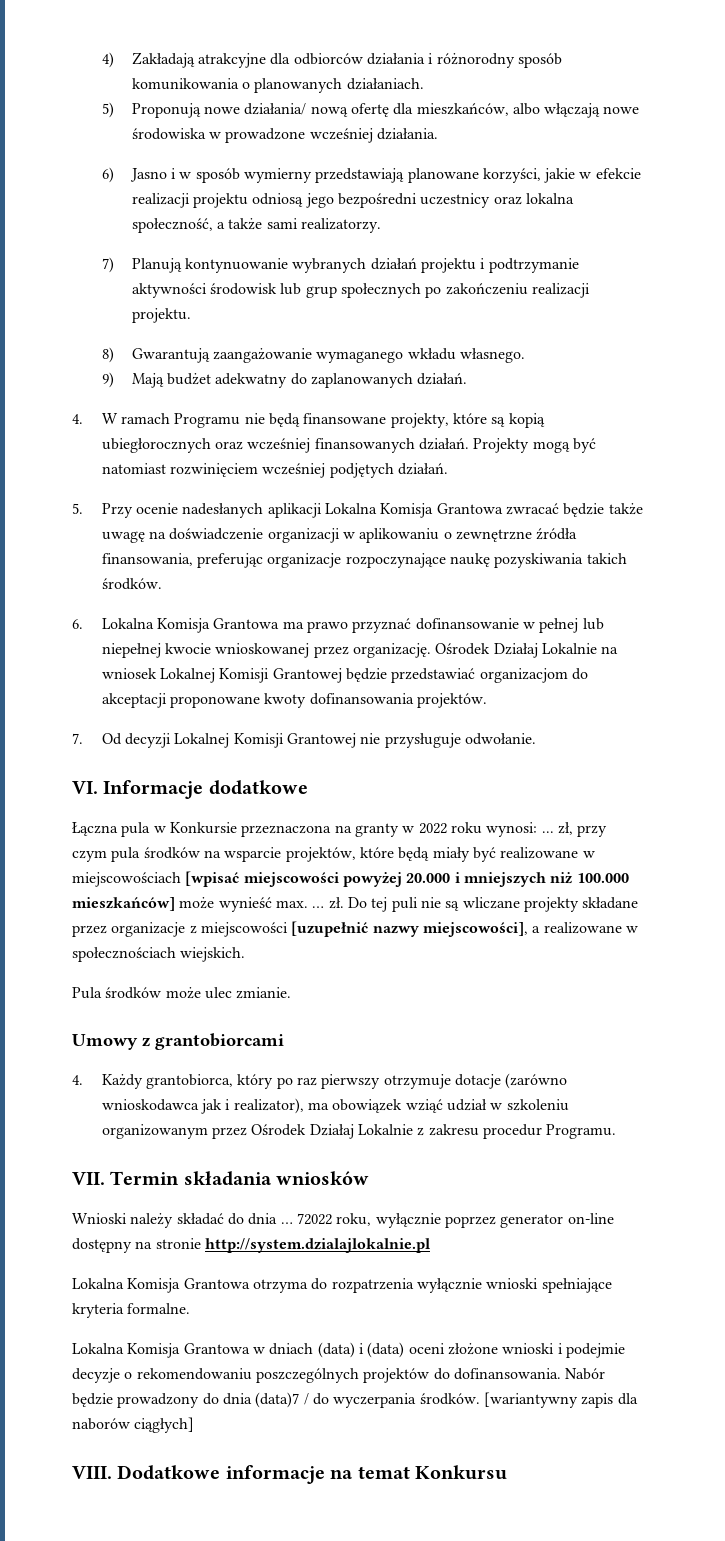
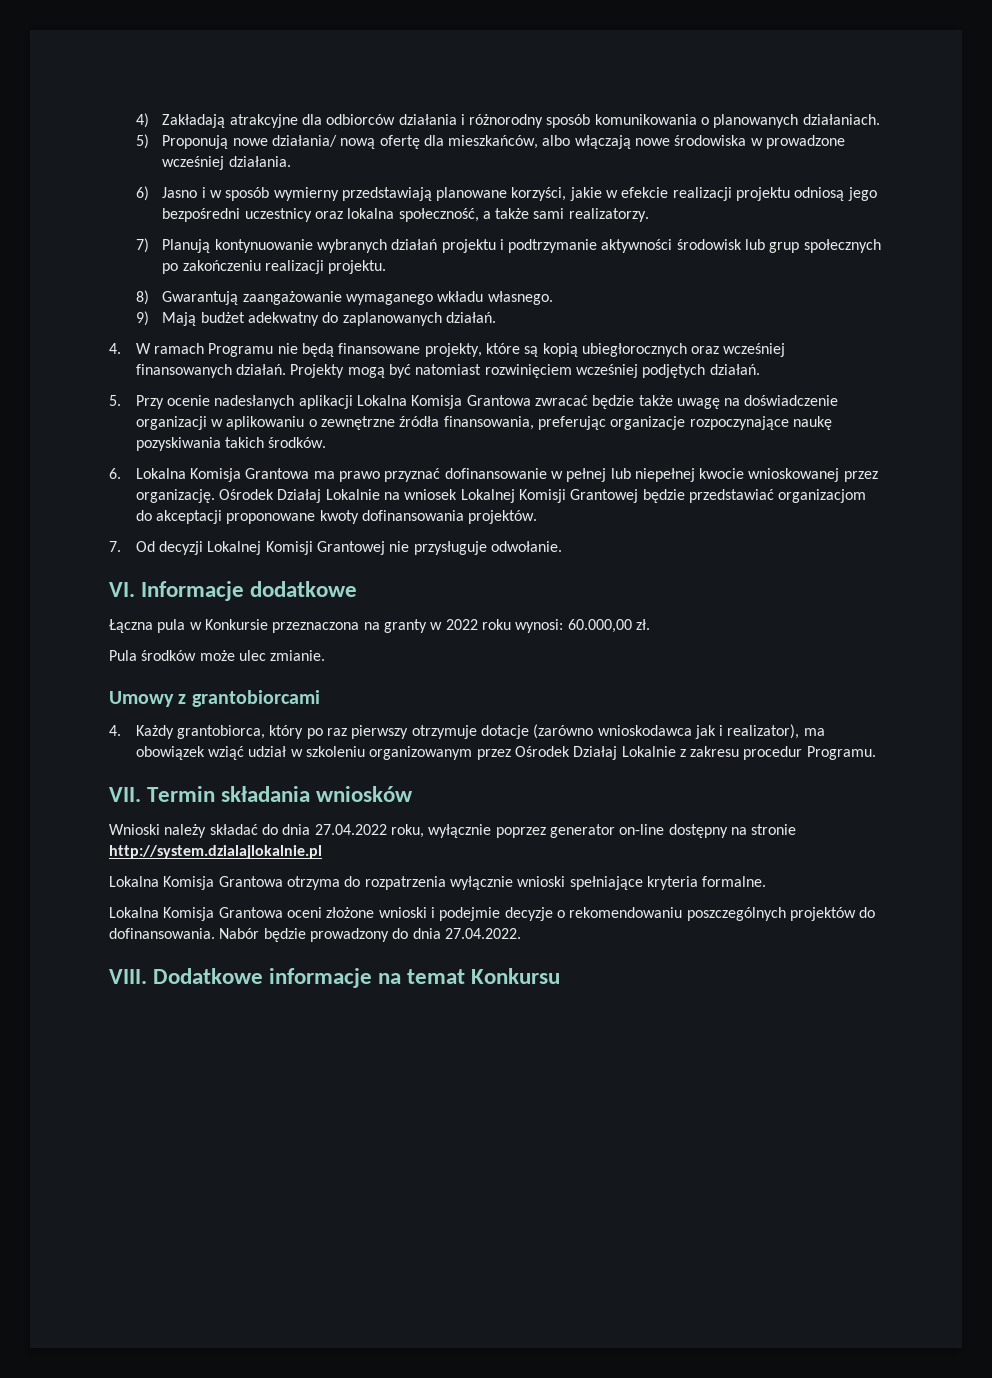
- Łączna pula w Konkursie przeznaczona na granty w 2022 roku wynosi: ... zł, przy czym pula środków na wsparcie projektów, które będą miały być realizowane w miejscowościach [wpisać miejscowości powyżej 20.000 i mniejszych niż 100.000 mieszkańców] może wynieść max. … zł. Do tej puli nie są wliczane projekty składane przez organizacje z miejscowości [uzupełnić nazwy miejscowości], a realizowane w społecznościach wiejskich.
+ Łączna pula w Konkursie przeznaczona na granty w 2022 roku wynosi: 60.000,00 zł.
- Wnioski należy składać do dnia … 72022 roku, wyłącznie poprzez generator on-line dostępny na stronie http://system.dzialajlokalnie.pl
+ Wnioski należy składać do dnia 27.04.2022 roku, wyłącznie poprzez generator on-line dostępny na stronie http://system.dzialajlokalnie.pl
- Lokalna Komisja Grantowa w dniach (data) i (data) oceni złożone wnioski i podejmie decyzje o rekomendowaniu poszczególnych projektów do dofinansowania.
+ Lokalna Komisja Grantowa oceni złożone wnioski i podejmie decyzje o rekomendowaniu poszczególnych projektów do dofinansowania.
- Nabór będzie prowadzony do dnia (data)7 / do wyczerpania środków. [wariantywny zapis dla naborów ciągłych]
+ Nabór będzie prowadzony do dnia 27.04.2022.

